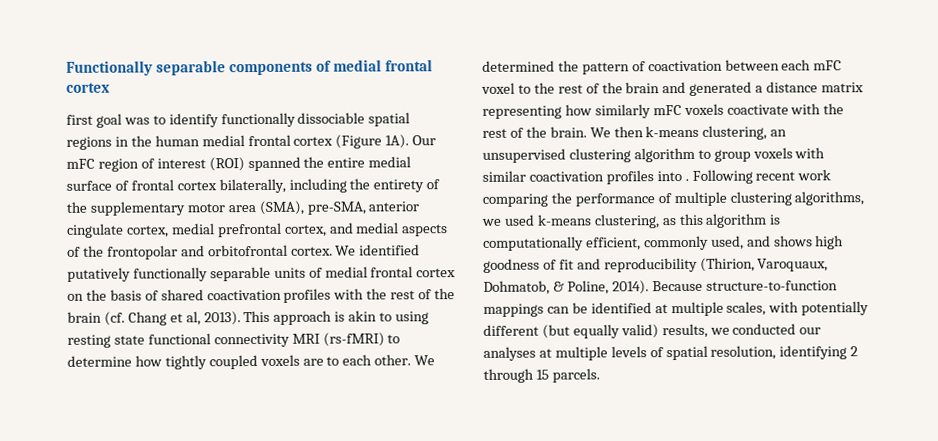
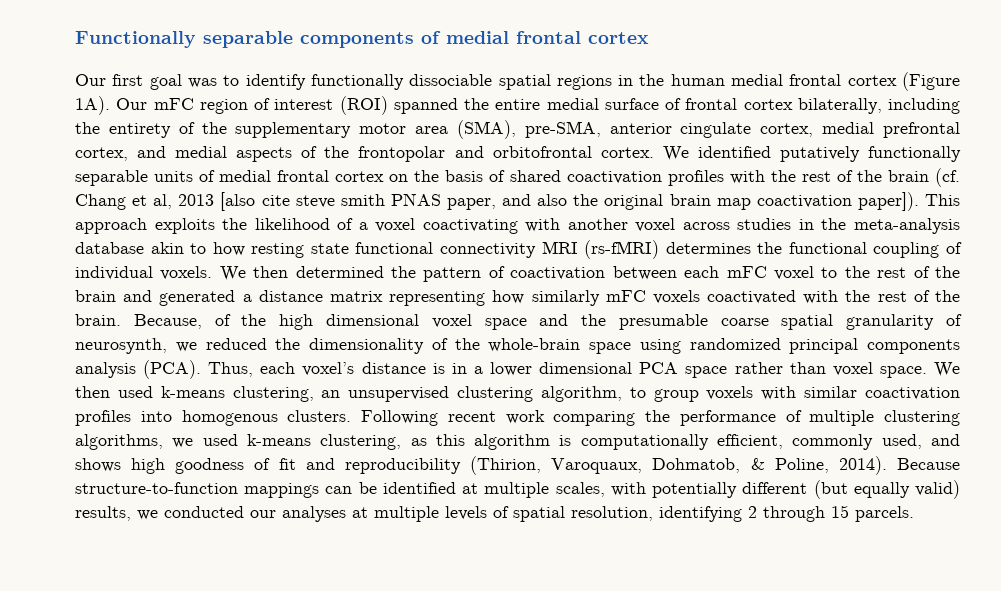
- first goal was to identify functionally dissociable spatial regions in the human medial frontal cortex (Figure 1A).
+ Our first goal was to identify functionally dissociable spatial regions in the human medial frontal cortex (Figure 1A).
- We identified putatively functionally separable units of medial frontal cortex on the basis of shared coactivation profiles with the rest of the brain (cf. Chang et al, 2013). This approach is akin to using resting state functional connectivity MRI (rs-fMRI) to determine how tightly coupled voxels are to each other. We determined the pattern of coactivation between each mFC voxel to the rest of the brain and generated a distance matrix representing how similarly mFC voxels coactivate with the rest of the brain.
+ We identified putatively functionally separable units of medial frontal cortex on the basis of shared coactivation profiles with the rest of the brain (cf. Chang et al, 2013 [also cite steve smith PNAS paper, and also the original brain map coactivation paper]). This approach exploits the likelihood of a voxel coactivating with another voxel across studies in the meta-analysis database akin to how resting state functional connectivity MRI (rs-fMRI) determines the functional coupling of individual voxels. We then determined the pattern of coactivation between each mFC voxel to the rest of the brain and generated a distance matrix representing how similarly mFC voxels coactivated with the rest of the brain.
- We then k-means clustering, an unsupervised clustering algorithm to group voxels with similar coactivation profiles into .
+ Because, of the high dimensional voxel space and the presumable coarse spatial granularity of neurosynth, we reduced the dimensionality of the whole-brain space using randomized principal components analysis (PCA). Thus, each voxel’s distance is in a lower dimensional PCA space rather than voxel space. We then used k-means clustering, an unsupervised clustering algorithm, to group voxels with similar coactivation profiles into homogenous clusters.

